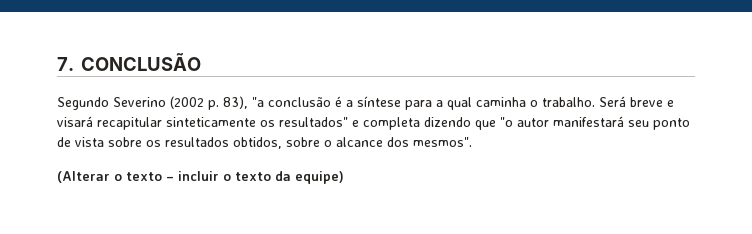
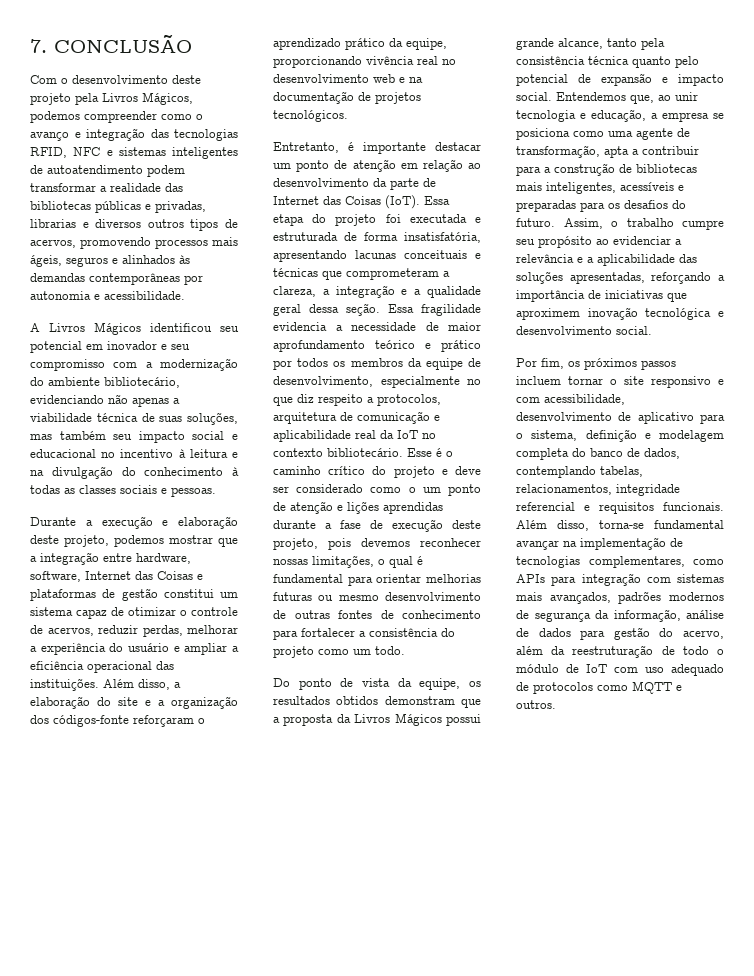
- Segundo Severino (2002 p. 83), "a conclusão é a síntese para a qual caminha o trabalho. Será breve e visará recapitular sinteticamente os resultados" e completa dizendo que "o autor manifestará seu ponto de vista sobre os resultados obtidos, sobre o alcance dos mesmos".
- (Alterar o texto – incluir o texto da equipe)
+ Com o desenvolvimento deste projeto pela Livros Mágicos, podemos compreender como o avanço e integração das tecnologias RFID, NFC e sistemas inteligentes de autoatendimento podem transformar a realidade das bibliotecas públicas e privadas, librarias e diversos outros tipos de acervos, promovendo processos mais ágeis, seguros e alinhados às demandas contemporâneas por autonomia e acessibilidade.
+ A Livros Mágicos identificou seu potencial em inovador e seu compromisso com a modernização do ambiente bibliotecário, evidenciando não apenas a viabilidade técnica de suas soluções, mas também seu impacto social e educacional no incentivo à leitura e na divulgação do conhecimento à todas as classes sociais e pessoas.
+ Durante a execução e elaboração deste projeto, podemos mostrar que a integração entre hardware, software, Internet das Coisas e plataformas de gestão constitui um sistema capaz de otimizar o controle de acervos, reduzir perdas, melhorar a experiência do usuário e ampliar a eficiência operacional das instituições. Além disso, a elaboração do site e a organização dos códigos-fonte reforçaram o aprendizado prático da equipe, proporcionando vivência real no desenvolvimento web e na documentação de projetos tecnológicos.
+ Entretanto, é importante destacar um ponto de atenção em relação ao desenvolvimento da parte de Internet das Coisas (IoT). Essa etapa do projeto foi executada e estruturada de forma insatisfatória, apresentando lacunas conceituais e técnicas que comprometeram a clareza, a integração e a qualidade geral dessa seção. Essa fragilidade evidencia a necessidade de maior aprofundamento teórico e prático por todos os membros da equipe de desenvolvimento, especialmente no que diz respeito a protocolos, arquitetura de comunicação e aplicabilidade real da IoT no contexto bibliotecário. Esse é o caminho crítico do projeto e deve ser considerado como o um ponto de atenção e lições aprendidas durante a fase de execução deste projeto, pois devemos reconhecer nossas limitações, o qual é fundamental para orientar melhorias futuras ou mesmo desenvolvimento de outras fontes de conhecimento para fortalecer a consistência do projeto como um todo.
+ Do ponto de vista da equipe, os resultados obtidos demonstram que a proposta da Livros Mágicos possui grande alcance, tanto pela consistência técnica quanto pelo potencial de expansão e impacto social. Entendemos que, ao unir tecnologia e educação, a empresa se posiciona como uma agente de transformação, apta a contribuir para a construção de bibliotecas mais inteligentes, acessíveis e preparadas para os desafios do futuro. Assim, o trabalho cumpre seu propósito ao evidenciar a relevância e a aplicabilidade das soluções apresentadas, reforçando a importância de iniciativas que aproximem inovação tecnológica e desenvolvimento social.
+ Por fim, os próximos passos incluem tornar o site responsivo e com acessibilidade, desenvolvimento de aplicativo para o sistema, definição e modelagem completa do banco de dados, contemplando tabelas, relacionamentos, integridade referencial e requisitos funcionais. Além disso, torna-se fundamental avançar na implementação de tecnologias complementares, como APIs para integração com sistemas mais avançados, padrões modernos de segurança da informação, análise de dados para gestão do acervo, além da reestruturação de todo o módulo de IoT com uso adequado de protocolos como MQTT e outros.

